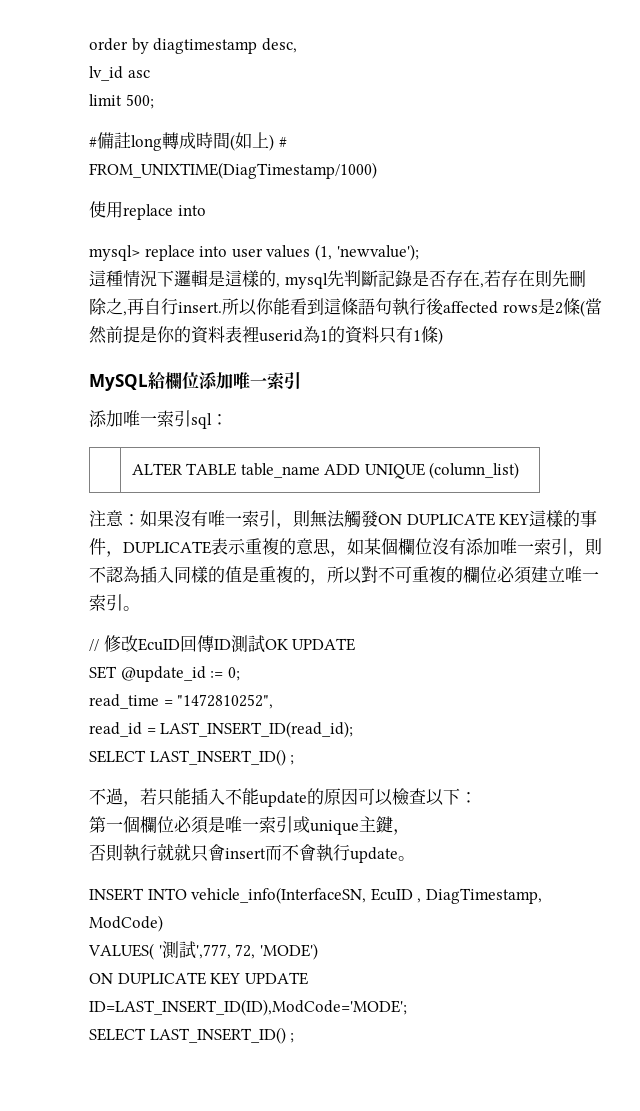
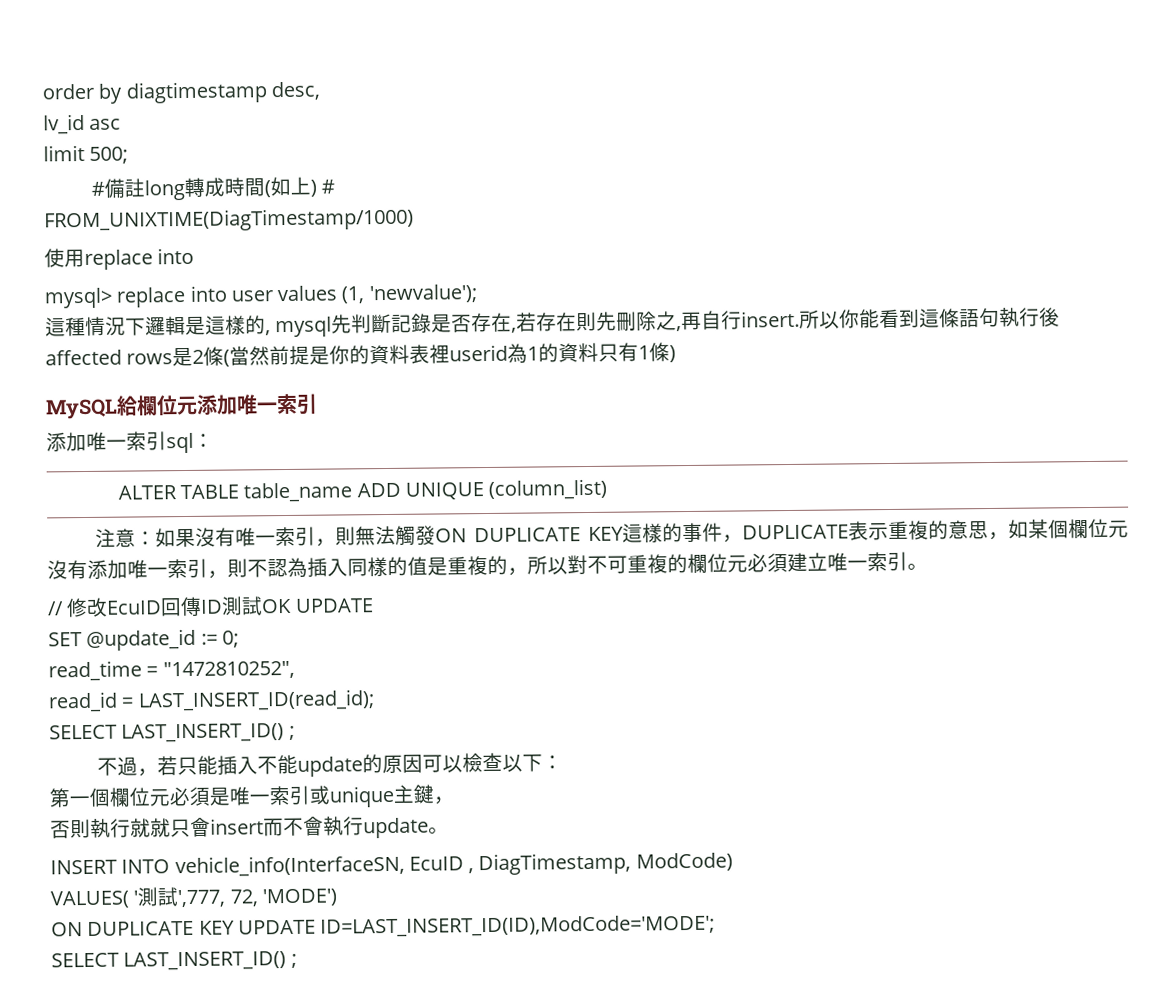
- MySQL給欄位添加唯一索引
+ MySQL給欄位元添加唯一索引
- 注意：如果沒有唯一索引，則無法觸發ON DUPLICATE KEY這樣的事件，DUPLICATE表示重複的意思，如某個欄位沒有添加唯一索引，則不認為插入同樣的值是重複的，所以對不可重複的欄位必須建立唯一索引。
+ 注意：如果沒有唯一索引，則無法觸發ON DUPLICATE KEY這樣的事件，DUPLICATE表示重複的意思，如某個欄位元沒有添加唯一索引，則不認為插入同樣的值是重複的，所以對不可重複的欄位元必須建立唯一索引。
- 第一個欄位必須是唯一索引或unique主鍵，
+ 第一個欄位元必須是唯一索引或unique主鍵，

